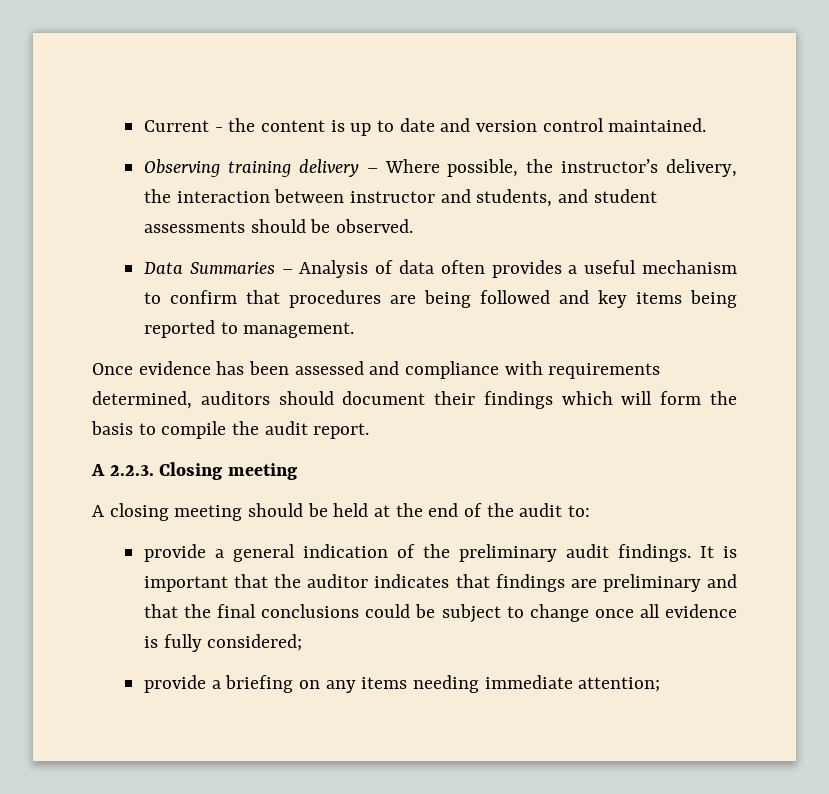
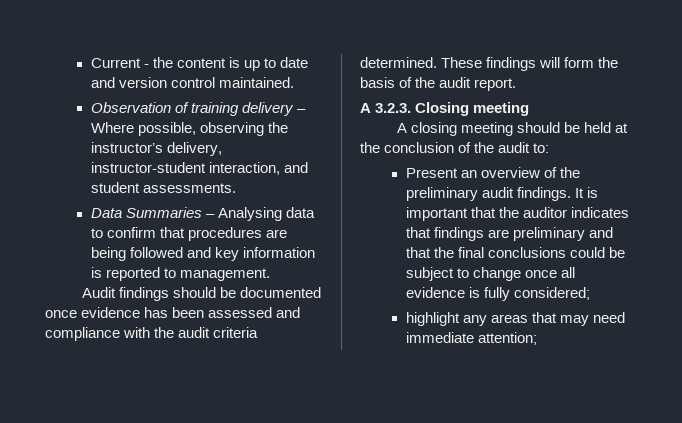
- Observing training delivery – Where possible, the instructor’s delivery, the interaction between instructor and students, and student assessments should be observed.
- Data Summaries – Analysis of data often provides a useful mechanism to confirm that procedures are being followed and key items being reported to management.
+ Observation of training delivery – Where possible, observing the instructor’s delivery, instructor-student interaction, and student assessments.
+ Data Summaries – Analysing data to confirm that procedures are being followed and key information is reported to management.
- Once evidence has been assessed and compliance with requirements determined, auditors should document their findings which will form the basis to compile the audit report.
+ Audit findings should be documented once evidence has been assessed and compliance with the audit criteria determined. These findings will form the basis of the audit report.
- A 2.2.3. Closing meeting
+ A 3.2.3. Closing meeting
- A closing meeting should be held at the end of the audit to:
+ A closing meeting should be held at the conclusion of the audit to:
- provide a general indication of the preliminary audit findings.
+ Present an overview of the preliminary audit findings.
- provide a briefing on any items needing immediate attention;
+ highlight any areas that may need immediate attention;

